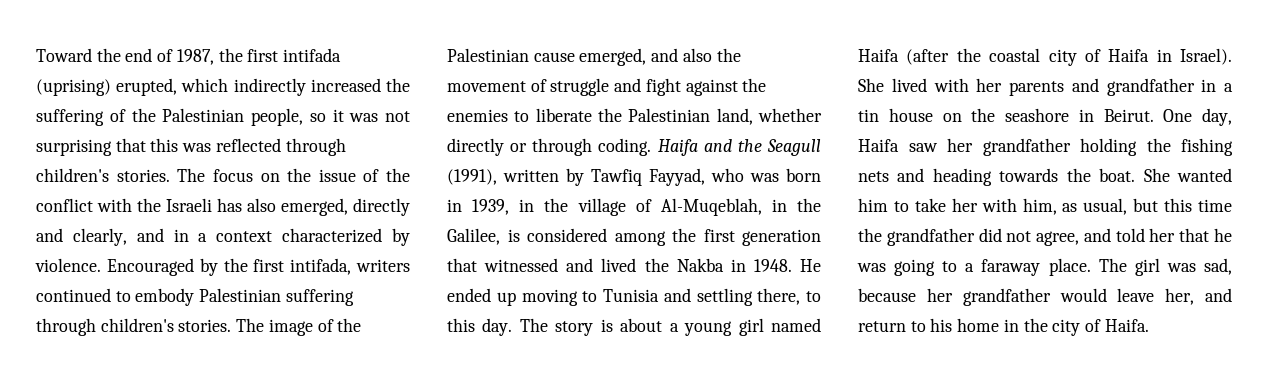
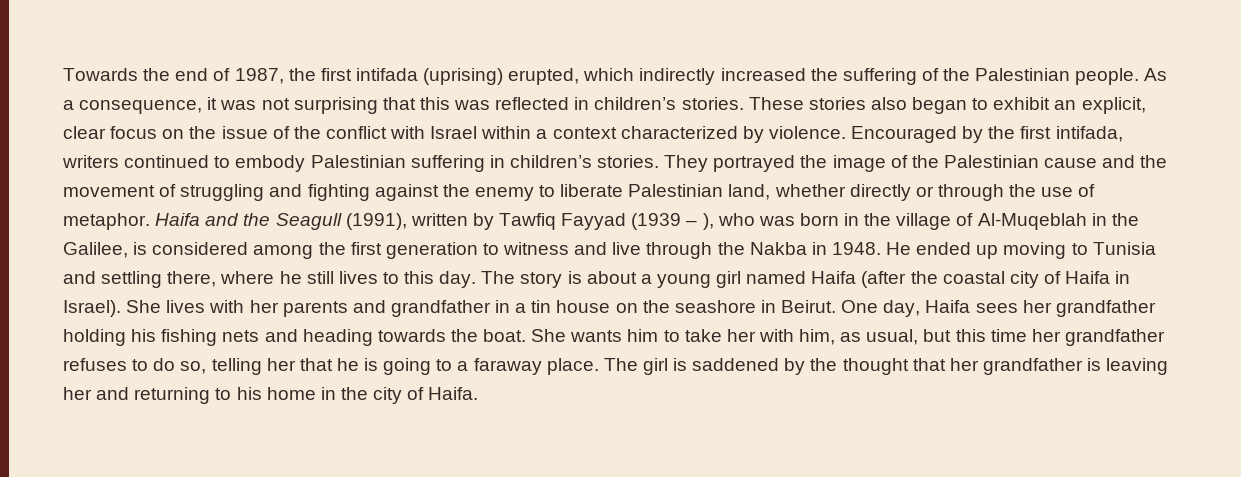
- Toward the end of 1987, the first intifada (uprising) erupted, which indirectly increased the suffering of the Palestinian people, so it was not surprising that this was reflected through children's stories. The focus on the issue of the conflict with the Israeli has also emerged, directly and clearly, and in a context characterized by violence.
+ Towards the end of 1987, the first intifada (uprising) erupted, which indirectly increased the suffering of the Palestinian people. As a consequence, it was not surprising that this was reflected in children’s stories. These stories also began to exhibit an explicit, clear focus on the issue of the conflict with Israel within a context characterized by violence.
- Encouraged by the first intifada, writers continued to embody Palestinian suffering through children's stories. The image of the Palestinian cause emerged, and also the movement of struggle and fight against the enemies to liberate the Palestinian land, whether directly or through coding.
+ Encouraged by the first intifada, writers continued to embody Palestinian suffering in children’s stories. They portrayed the image of the Palestinian cause and the movement of struggling and fighting against the enemy to liberate Palestinian land, whether directly or through the use of metaphor.
- Haifa and the Seagull (1991), written by Tawfiq Fayyad, who was born in 1939, in the village of Al-Muqeblah, in the Galilee, is considered among the first generation that witnessed and lived the Nakba in 1948.
+ Haifa and the Seagull (1991), written by Tawfiq Fayyad (1939 – ), who was born in the village of Al-Muqeblah in the Galilee, is considered among the first generation to witness and live through the Nakba in 1948.
- He ended up moving to Tunisia and settling there, to this day.
+ He ended up moving to Tunisia and settling there, where he still lives to this day.
- She lived with her parents and grandfather in a tin house on the seashore in Beirut.
+ She lives with her parents and grandfather in a tin house on the seashore in Beirut.
- One day, Haifa saw her grandfather holding the fishing nets and heading towards the boat.
+ One day, Haifa sees her grandfather holding his fishing nets and heading towards the boat.
- She wanted him to take her with him, as usual, but this time the grandfather did not agree, and told her that he was going to a faraway place.
+ She wants him to take her with him, as usual, but this time her grandfather refuses to do so, telling her that he is going to a faraway place.
- The girl was sad, because her grandfather would leave her, and return to his home in the city of Haifa.
+ The girl is saddened by the thought that her grandfather is leaving her and returning to his home in the city of Haifa.

